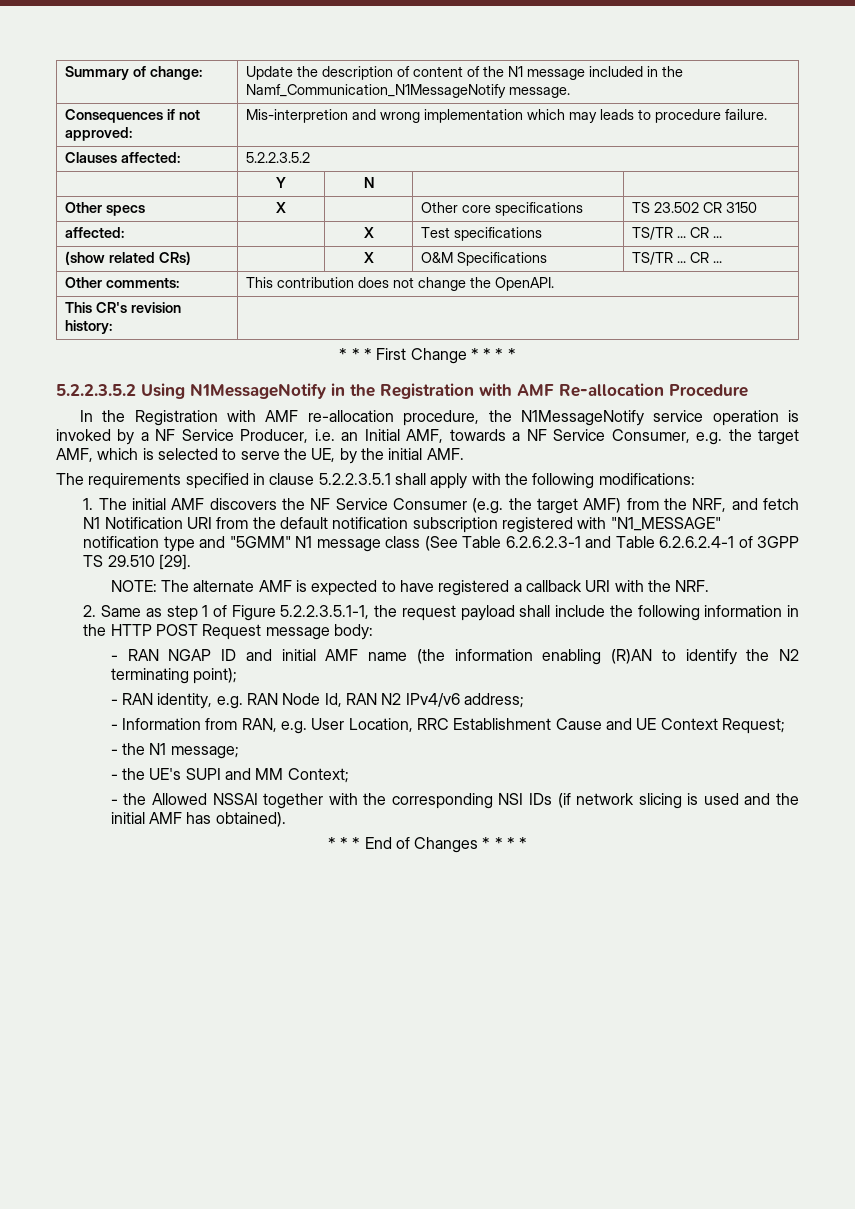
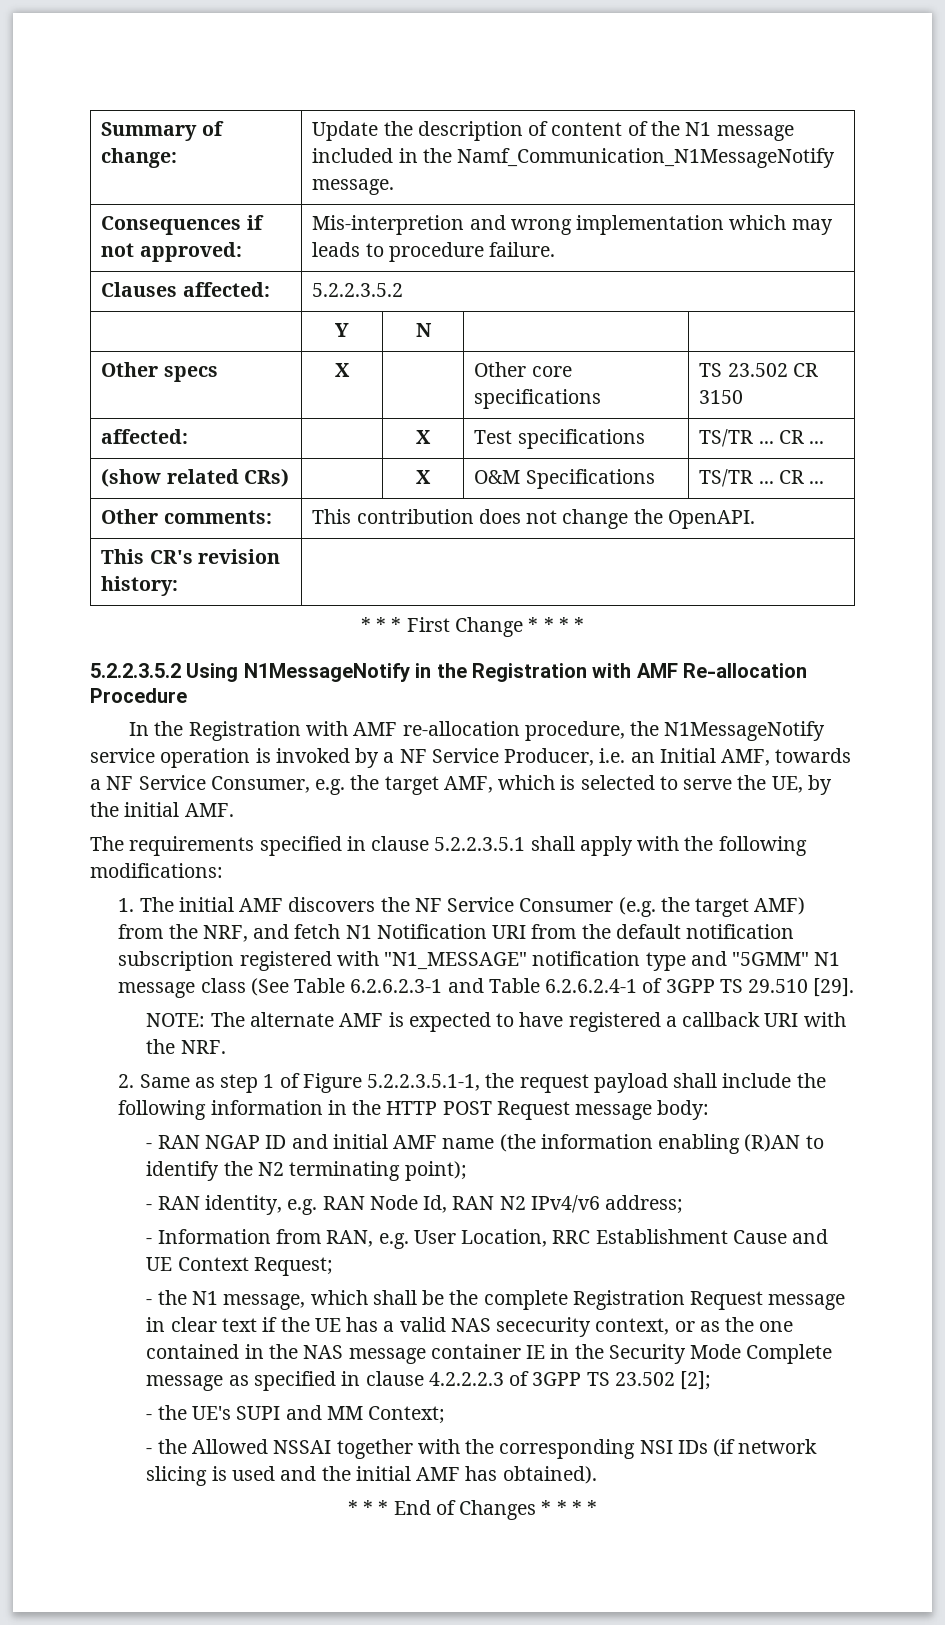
- - the N1 message;
+ - the N1 message, which shall be the complete Registration Request message in clear text if the UE has a valid NAS sececurity context, or as the one contained in the NAS message container IE in the Security Mode Complete message as specified in clause 4.2.2.2.3 of 3GPP TS 23.502 [2];

